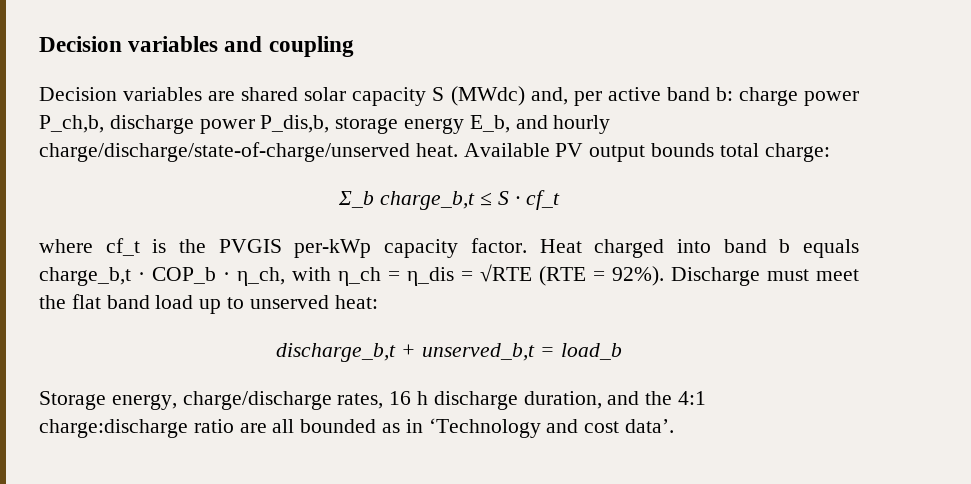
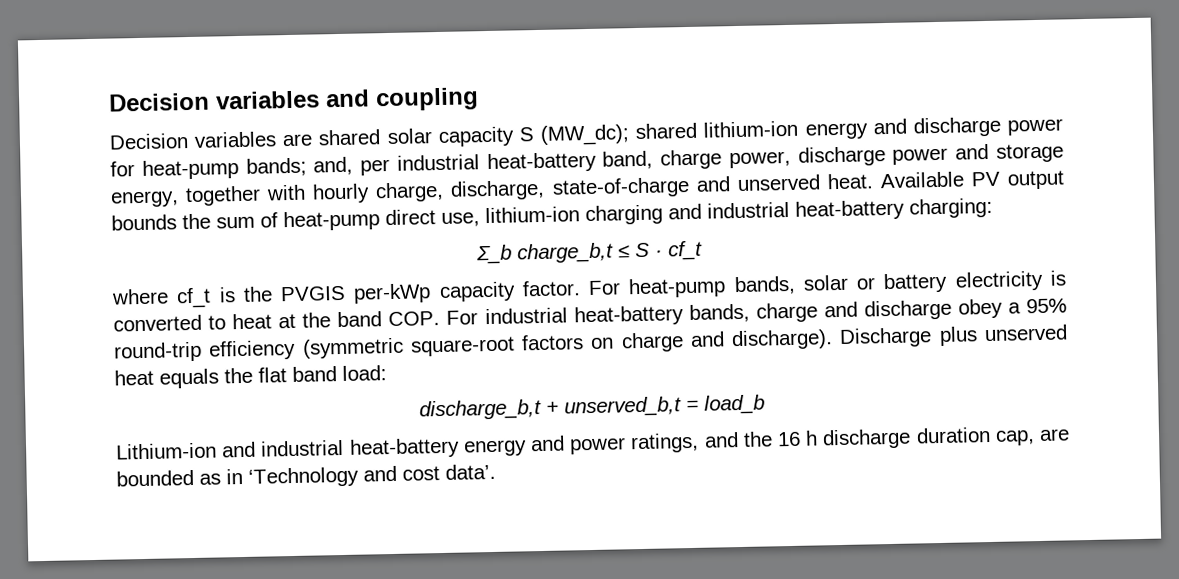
- Decision variables are shared solar capacity S (MWdc) and, per active band b: charge power P_ch,b, discharge power P_dis,b, storage energy E_b, and hourly charge/discharge/state-of-charge/unserved heat.
+ Decision variables are shared solar capacity S (MW_dc); shared lithium-ion energy and discharge power for heat-pump bands; and, per industrial heat-battery band, charge power, discharge power and storage energy, together with hourly charge, discharge, state-of-charge and unserved heat.
- Available PV output bounds total charge:
+ Available PV output bounds the sum of heat-pump direct use, lithium-ion charging and industrial heat-battery charging:
- Heat charged into band b equals charge_b,t · COP_b · η_ch, with η_ch = η_dis = √RTE (RTE = 92%). Discharge must meet the flat band load up to unserved heat:
+ For heat-pump bands, solar or battery electricity is converted to heat at the band COP. For industrial heat-battery bands, charge and discharge obey a 95% round-trip efficiency (symmetric square-root factors on charge and discharge). Discharge plus unserved heat equals the flat band load:
- Storage energy, charge/discharge rates, 16 h discharge duration, and the 4:1 charge:discharge ratio are all bounded as in ‘Technology and cost data’.
+ Lithium-ion and industrial heat-battery energy and power ratings, and the 16 h discharge duration cap, are bounded as in ‘Technology and cost data’.

